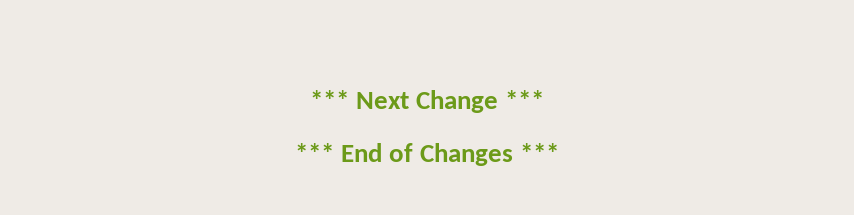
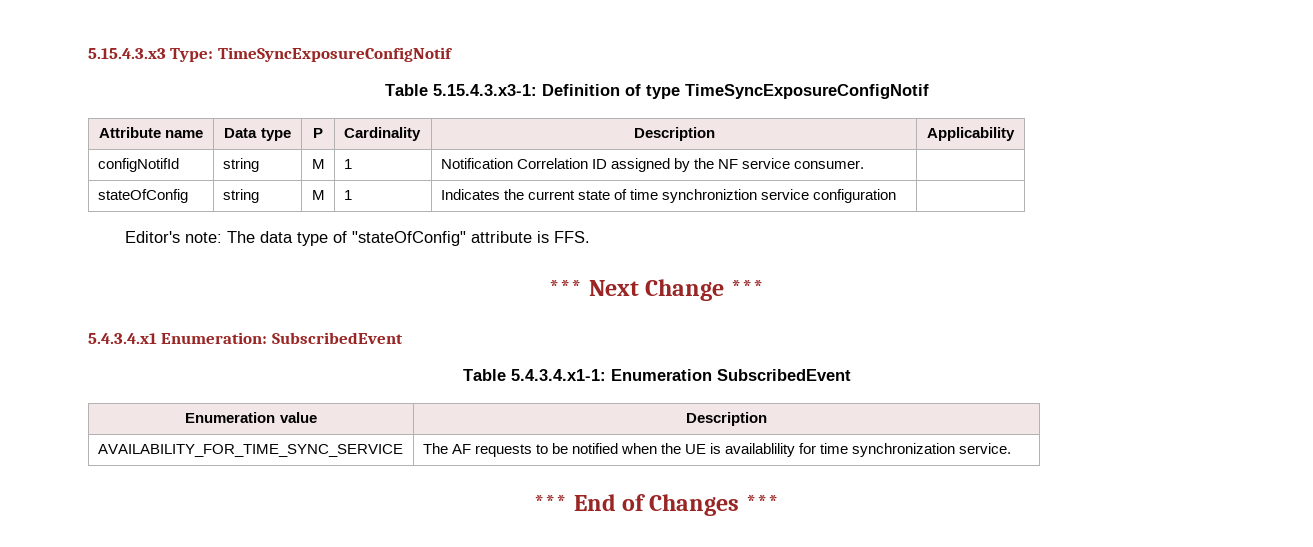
+ 5.15.4.3.x3 Type: TimeSyncExposureConfigNotif
+ Table 5.15.4.3.x3-1: Definition of type TimeSyncExposureConfigNotif
+ Attribute name | Data type | P | Cardinality | Description | Applicability
+ configNotifId | string | M | 1 | Notification Correlation ID assigned by the NF service consumer. |
+ stateOfConfig | string | M | 1 | Indicates the current state of time synchroniztion service configuration |
+ Editor's note: The data type of "stateOfConfig" attribute is FFS.
  *** Next Change ***
+ 5.4.3.4.x1 Enumeration: SubscribedEvent
+ Table 5.4.3.4.x1-1: Enumeration SubscribedEvent
+ Enumeration value | Description
+ AVAILABILITY_FOR_TIME_SYNC_SERVICE | The AF requests to be notified when the UE is availablility for time synchronization service.

